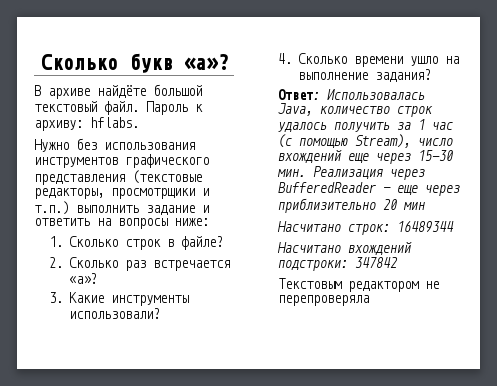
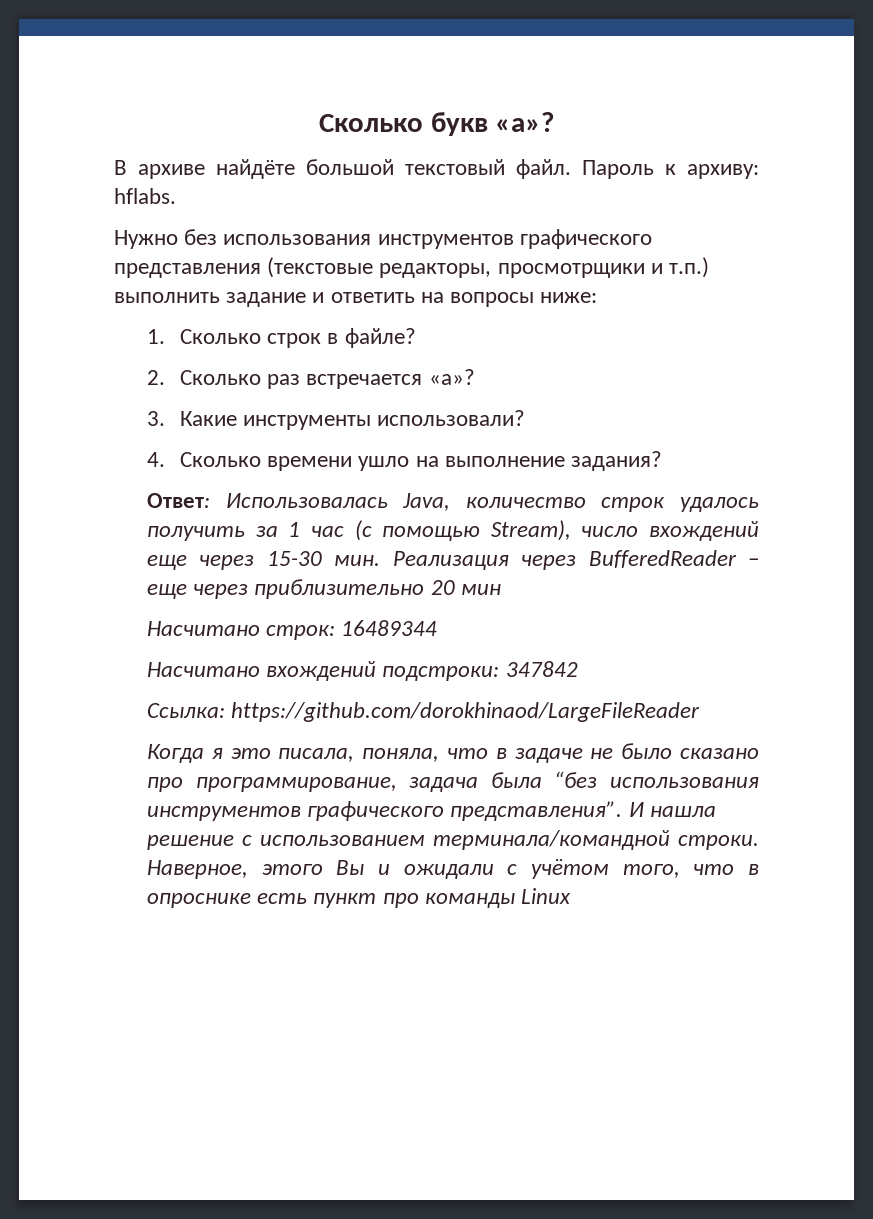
- Текстовым редактором не перепроверяла
+ Ссылка: https://github.com/dorokhinaod/LargeFileReader
+ Когда я это писала, поняла, что в задаче не было сказано про программирование, задача была “без использования инструментов графического представления”. И нашла решение с использованием терминала/командной строки. Наверное, этого Вы и ожидали с учётом того, что в опроснике есть пункт про команды Linux

